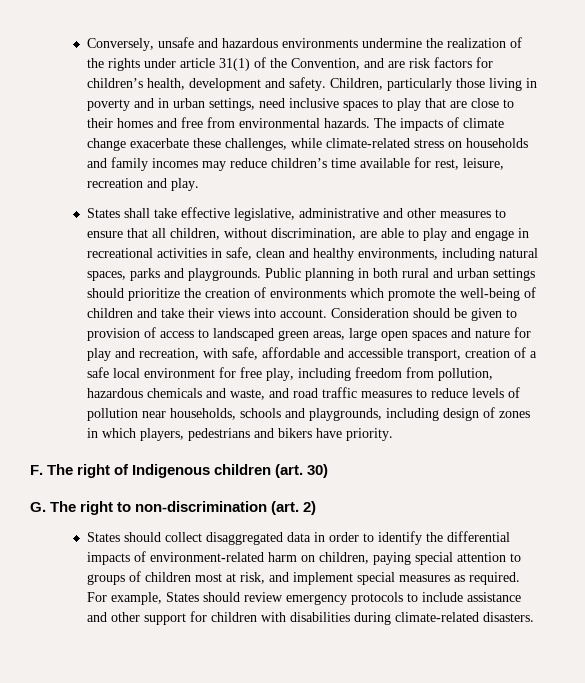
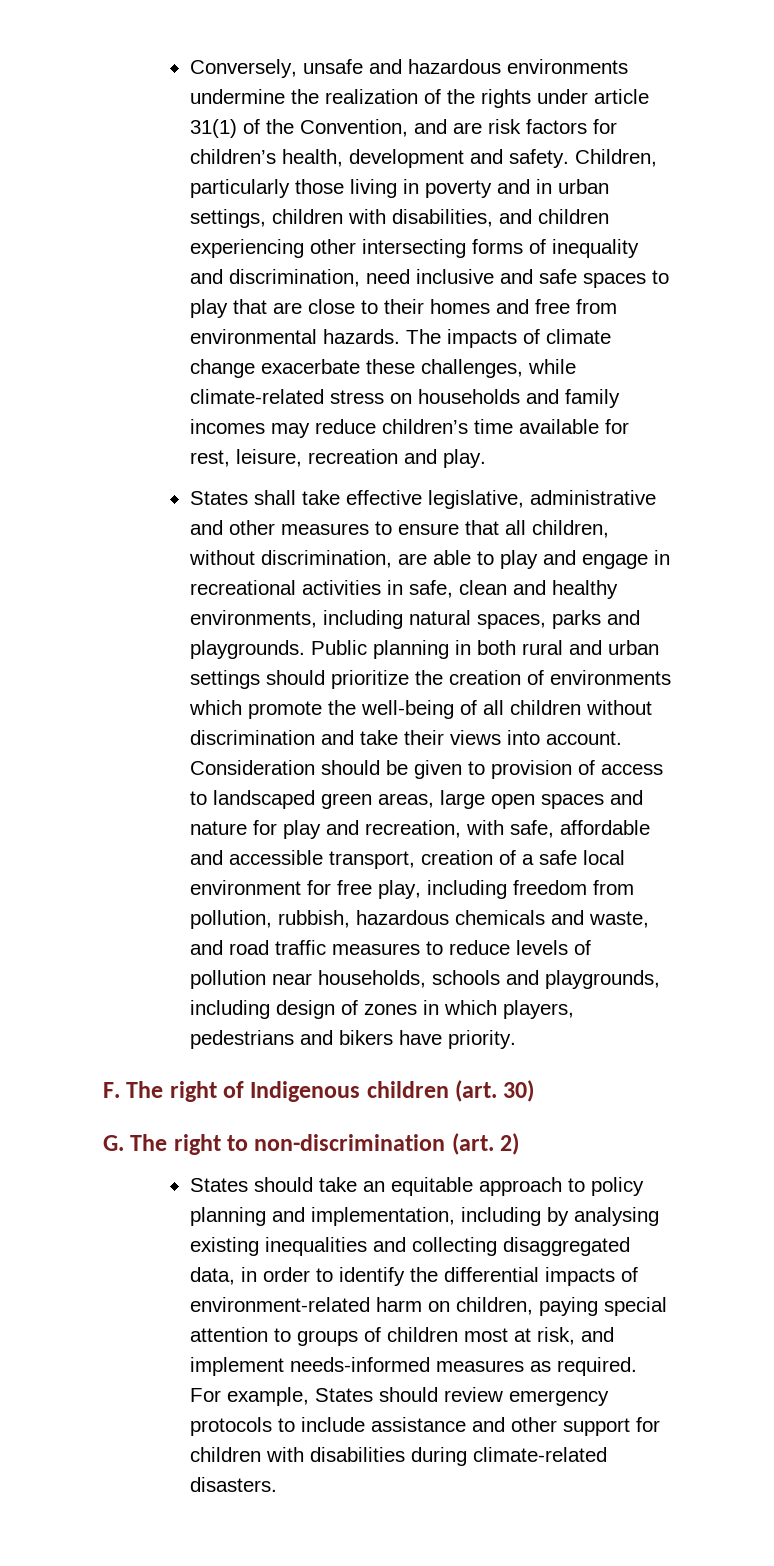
- Children, particularly those living in poverty and in urban settings, need inclusive spaces to play that are close to their homes and free from environmental hazards.
+ Children, particularly those living in poverty and in urban settings, children with disabilities, and children experiencing other intersecting forms of inequality and discrimination, need inclusive and safe spaces to play that are close to their homes and free from environmental hazards.
- Public planning in both rural and urban settings should prioritize the creation of environments which promote the well-being of children and take their views into account.
+ Public planning in both rural and urban settings should prioritize the creation of environments which promote the well-being of all children without discrimination and take their views into account.
- Consideration should be given to provision of access to landscaped green areas, large open spaces and nature for play and recreation, with safe, affordable and accessible transport, creation of a safe local environment for free play, including freedom from pollution, hazardous chemicals and waste, and road traffic measures to reduce levels of pollution near households, schools and playgrounds, including design of zones in which players, pedestrians and bikers have priority.
+ Consideration should be given to provision of access to landscaped green areas, large open spaces and nature for play and recreation, with safe, affordable and accessible transport, creation of a safe local environment for free play, including freedom from pollution, rubbish, hazardous chemicals and waste, and road traffic measures to reduce levels of pollution near households, schools and playgrounds, including design of zones in which players, pedestrians and bikers have priority.
- States should collect disaggregated data in order to identify the differential impacts of environment-related harm on children, paying special attention to groups of children most at risk, and implement special measures as required.
+ States should take an equitable approach to policy planning and implementation, including by analysing existing inequalities and collecting disaggregated data, in order to identify the differential impacts of environment-related harm on children, paying special attention to groups of children most at risk, and implement needs-informed measures as required.

